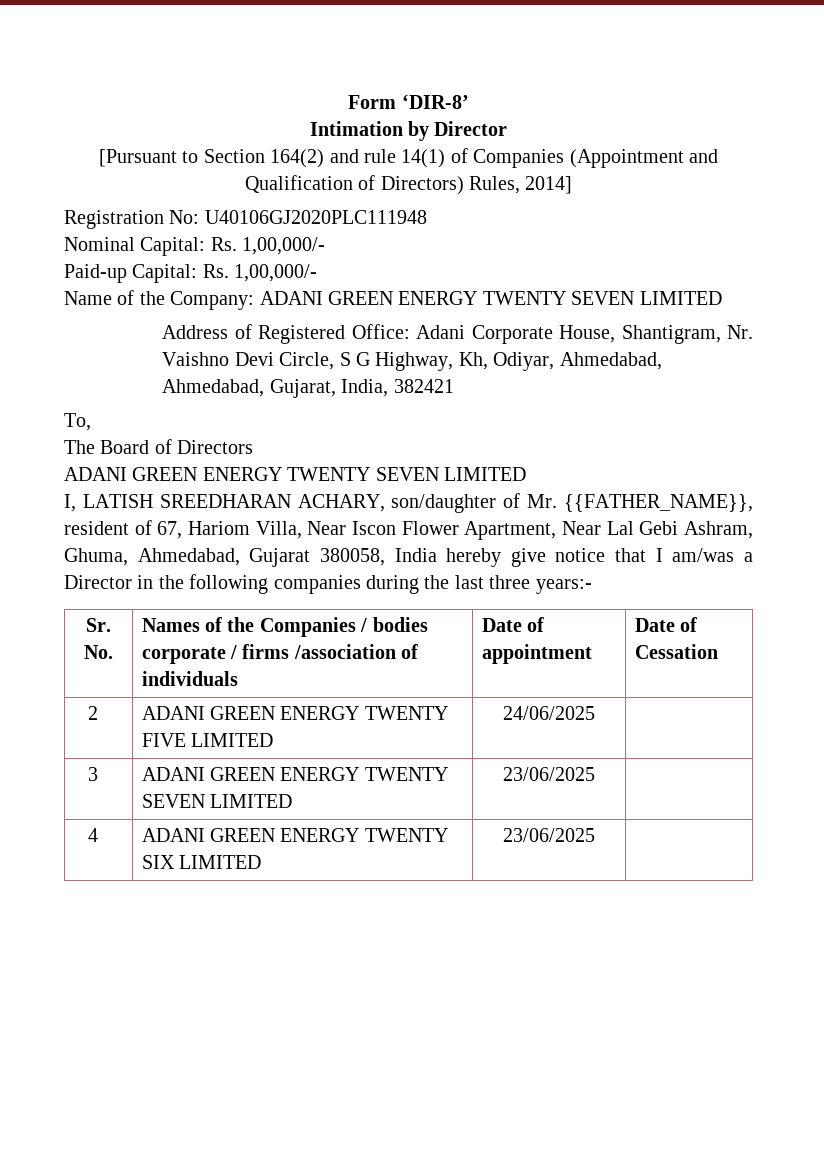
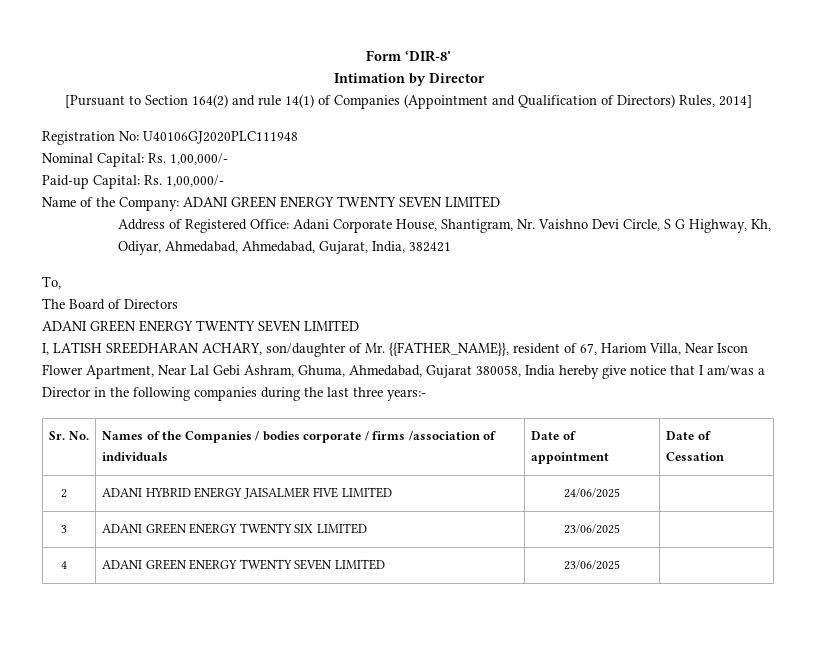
- 2 | ADANI GREEN ENERGY TWENTY FIVE LIMITED | 24/06/2025 |
+ 2 | ADANI HYBRID ENERGY JAISALMER FIVE LIMITED | 24/06/2025 |
- 3 | ADANI GREEN ENERGY TWENTY SEVEN LIMITED | 23/06/2025 |
+ 3 | ADANI GREEN ENERGY TWENTY SIX LIMITED | 23/06/2025 |
- 4 | ADANI GREEN ENERGY TWENTY SIX LIMITED | 23/06/2025 |
+ 4 | ADANI GREEN ENERGY TWENTY SEVEN LIMITED | 23/06/2025 |

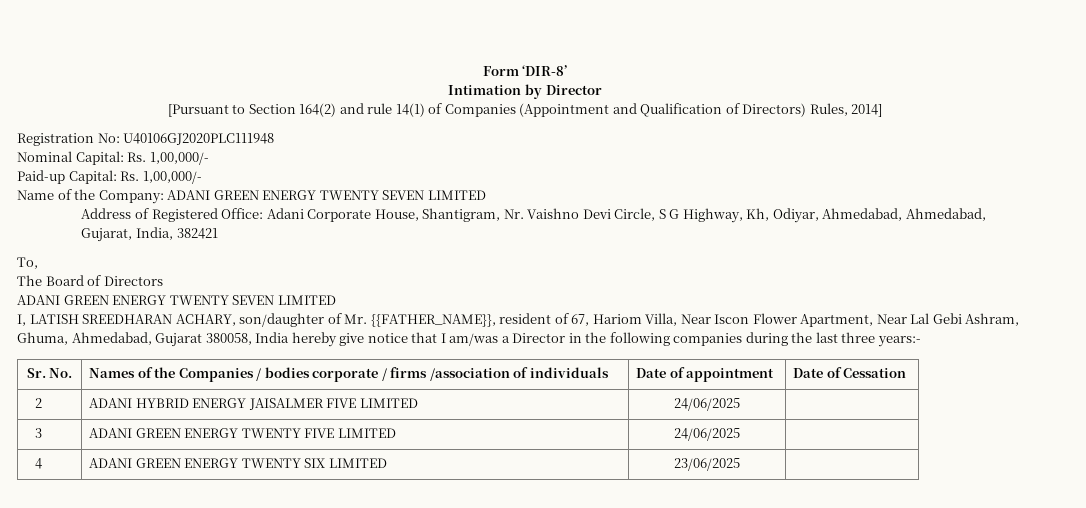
- 3 | ADANI GREEN ENERGY TWENTY SIX LIMITED | 23/06/2025 |
+ 3 | ADANI GREEN ENERGY TWENTY FIVE LIMITED | 24/06/2025 |
- 4 | ADANI GREEN ENERGY TWENTY SEVEN LIMITED | 23/06/2025 |
+ 4 | ADANI GREEN ENERGY TWENTY SIX LIMITED | 23/06/2025 |

